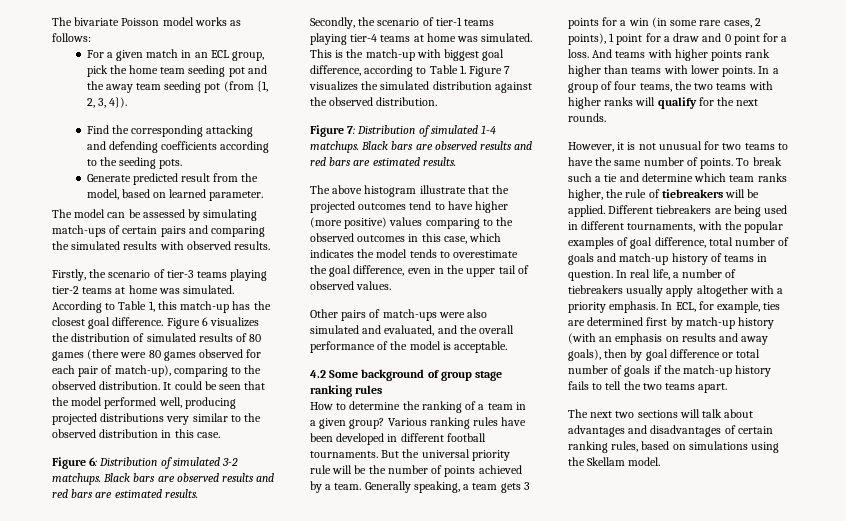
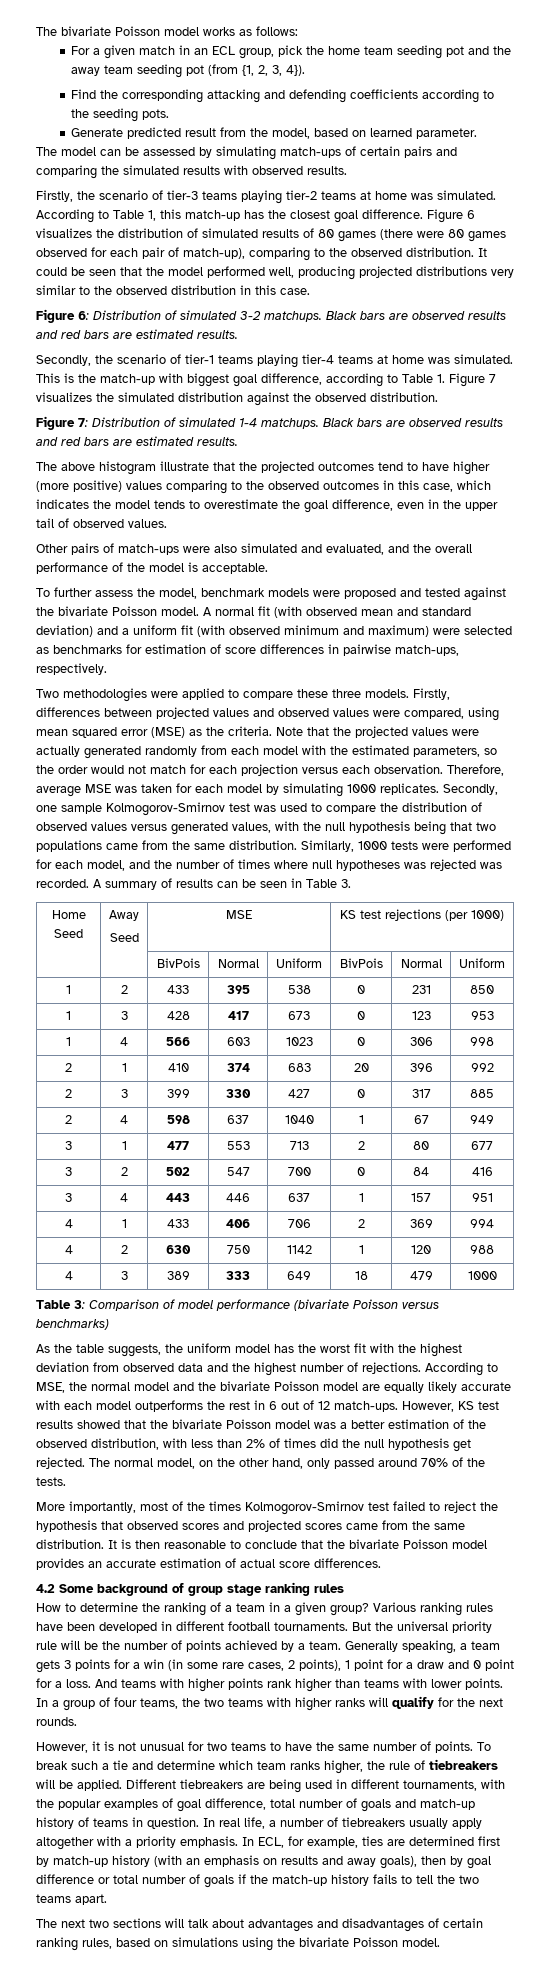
+ To further assess the model, benchmark models were proposed and tested against the bivariate Poisson model. A normal fit (with observed mean and standard deviation) and a uniform fit (with observed minimum and maximum) were selected as benchmarks for estimation of score differences in pairwise match-ups, respectively.
+ Two methodologies were applied to compare these three models. Firstly, differences between projected values and observed values were compared, using mean squared error (MSE) as the criteria. Note that the projected values were actually generated randomly from each model with the estimated parameters, so the order would not match for each projection versus each observation. Therefore, average MSE was taken for each model by simulating 1000 replicates. Secondly, one sample Kolmogorov-Smirnov test was used to compare the distribution of observed values versus generated values, with the null hypothesis being that two populations came from the same distribution. Similarly, 1000 tests were performed for each model, and the number of times where null hypotheses was rejected was recorded. A summary of results can be seen in Table 3.
+ Home Seed | Away
+ Seed | MSE | KS test rejections (per 1000)
+ | | BivPois | Normal | Uniform | BivPois | Normal | Uniform
+ 1 | 2 | 433 | 395 | 538 | 0 | 231 | 850
+ 1 | 3 | 428 | 417 | 673 | 0 | 123 | 953
+ 1 | 4 | 566 | 603 | 1023 | 0 | 306 | 998
+ 2 | 1 | 410 | 374 | 683 | 20 | 396 | 992
+ 2 | 3 | 399 | 330 | 427 | 0 | 317 | 885
+ 2 | 4 | 598 | 637 | 1040 | 1 | 67 | 949
+ 3 | 1 | 477 | 553 | 713 | 2 | 80 | 677
+ 3 | 2 | 502 | 547 | 700 | 0 | 84 | 416
+ 3 | 4 | 443 | 446 | 637 | 1 | 157 | 951
+ 4 | 1 | 433 | 406 | 706 | 2 | 369 | 994
+ 4 | 2 | 630 | 750 | 1142 | 1 | 120 | 988
+ 4 | 3 | 389 | 333 | 649 | 18 | 479 | 1000
+ Table 3: Comparison of model performance (bivariate Poisson versus benchmarks)
+ As the table suggests, the uniform model has the worst fit with the highest deviation from observed data and the highest number of rejections. According to MSE, the normal model and the bivariate Poisson model are equally likely accurate with each model outperforms the rest in 6 out of 12 match-ups. However, KS test results showed that the bivariate Poisson model was a better estimation of the observed distribution, with less than 2% of times did the null hypothesis get rejected. The normal model, on the other hand, only passed around 70% of the tests.
+ More importantly, most of the times Kolmogorov-Smirnov test failed to reject the hypothesis that observed scores and projected scores came from the same distribution. It is then reasonable to conclude that the bivariate Poisson model provides an accurate estimation of actual score differences.
- The next two sections will talk about advantages and disadvantages of certain ranking rules, based on simulations using the Skellam model.
+ The next two sections will talk about advantages and disadvantages of certain ranking rules, based on simulations using the bivariate Poisson model.

